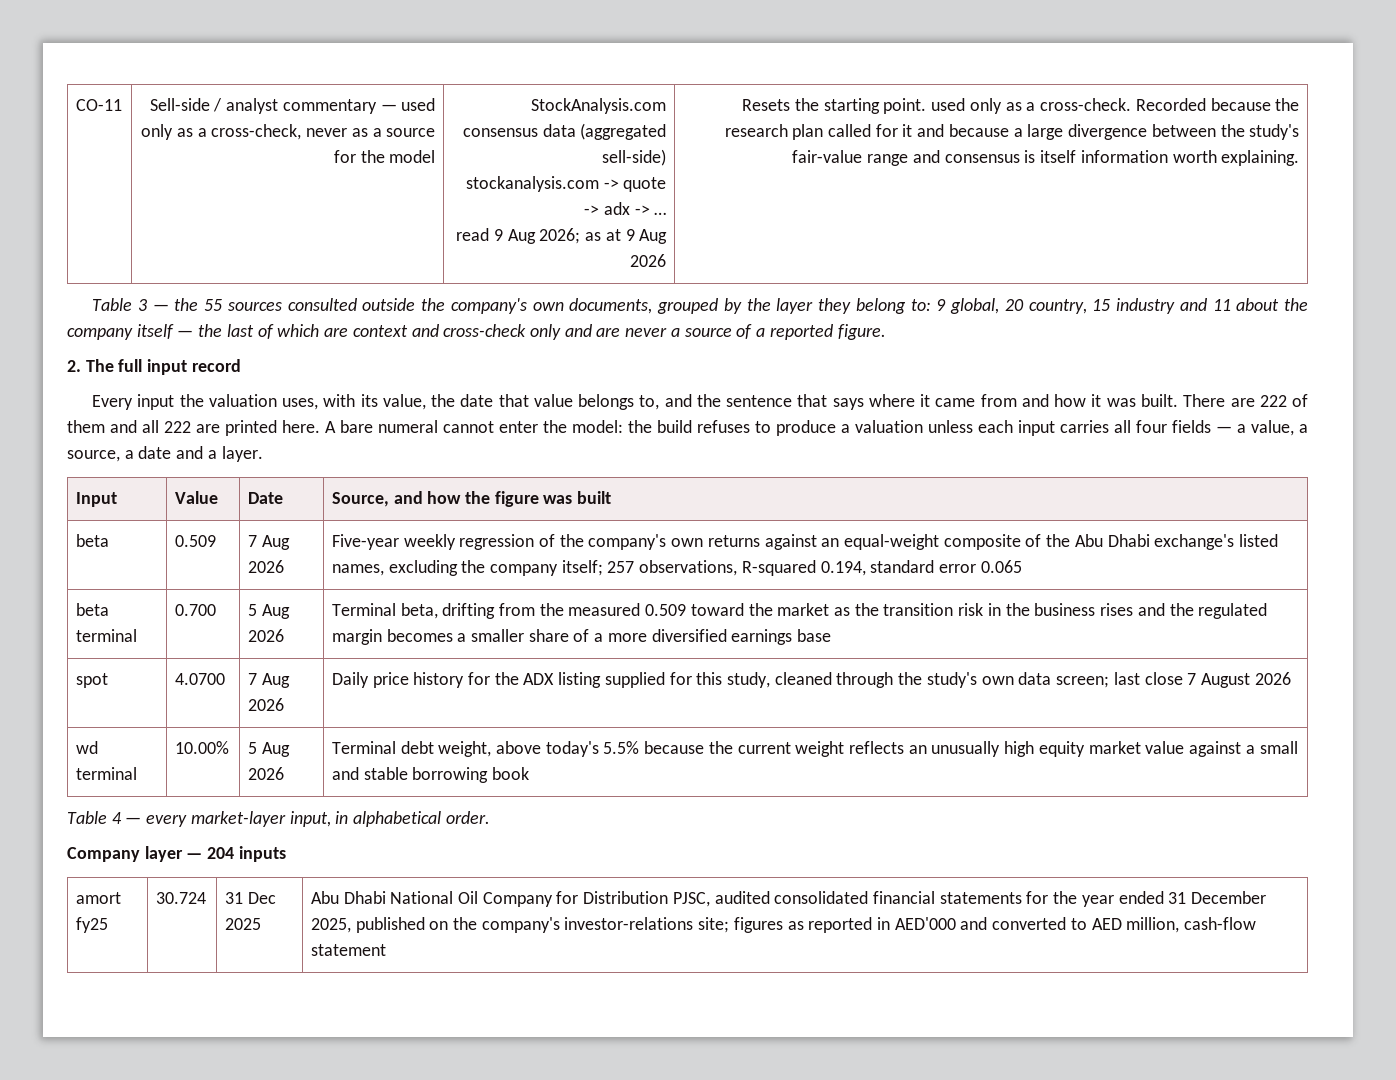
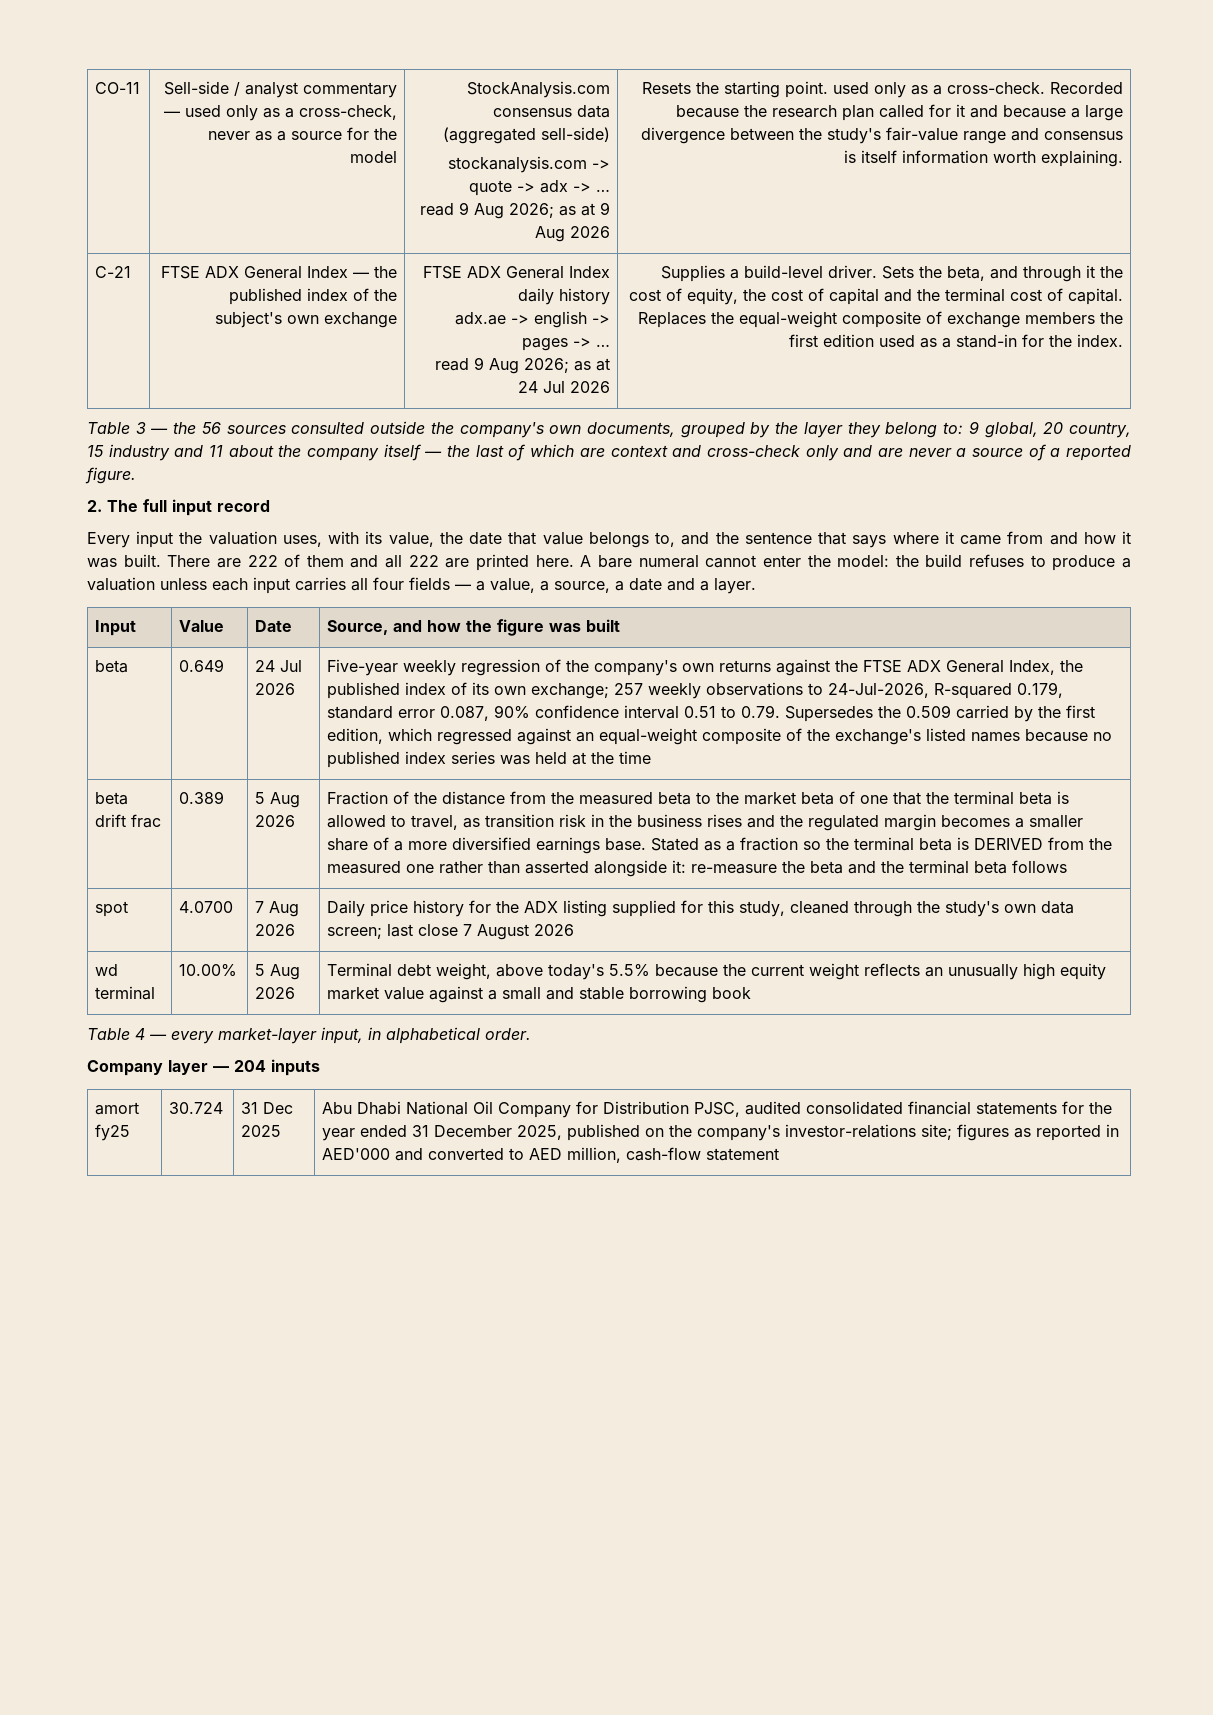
+ C-21 | FTSE ADX General Index — the published index of the subject's own exchange | FTSE ADX General Index daily history
+ adx.ae -> english -> pages -> …
+ read 9 Aug 2026; as at 24 Jul 2026 | Supplies a build-level driver. Sets the beta, and through it the cost of equity, the cost of capital and the terminal cost of capital. Replaces the equal-weight composite of exchange members the first edition used as a stand-in for the index.
- Table 3 — the 55 sources consulted outside the company's own documents, grouped by the layer they belong to: 9 global, 20 country, 15 industry and 11 about the company itself — the last of which are context and cross-check only and are never a source of a reported figure.
+ Table 3 — the 56 sources consulted outside the company's own documents, grouped by the layer they belong to: 9 global, 20 country, 15 industry and 11 about the company itself — the last of which are context and cross-check only and are never a source of a reported figure.
- 0.509 | 7 Aug 2026
+ 0.649 | 24 Jul 2026
- Five-year weekly regression of the company's own returns against an equal-weight composite of the Abu Dhabi exchange's listed names, excluding the company itself; 257 observations, R-squared 0.194, standard error 0.065
- beta terminal | 0.700 | 5 Aug 2026 | Terminal beta, drifting from the measured 0.509 toward the market as the transition risk in the business rises and the regulated margin becomes a smaller share of a more diversified earnings base
+ Five-year weekly regression of the company's own returns against the FTSE ADX General Index, the published index of its own exchange; 257 weekly observations to 24-Jul-2026, R-squared 0.179, standard error 0.087, 90% confidence interval 0.51 to 0.79. Supersedes the 0.509 carried by the first edition, which regressed against an equal-weight composite of the exchange's listed names because no published index series was held at the time
+ beta drift frac | 0.389 | 5 Aug 2026 | Fraction of the distance from the measured beta to the market beta of one that the terminal beta is allowed to travel, as transition risk in the business rises and the regulated margin becomes a smaller share of a more diversified earnings base. Stated as a fraction so the terminal beta is DERIVED from the measured one rather than asserted alongside it: re-measure the beta and the terminal beta follows

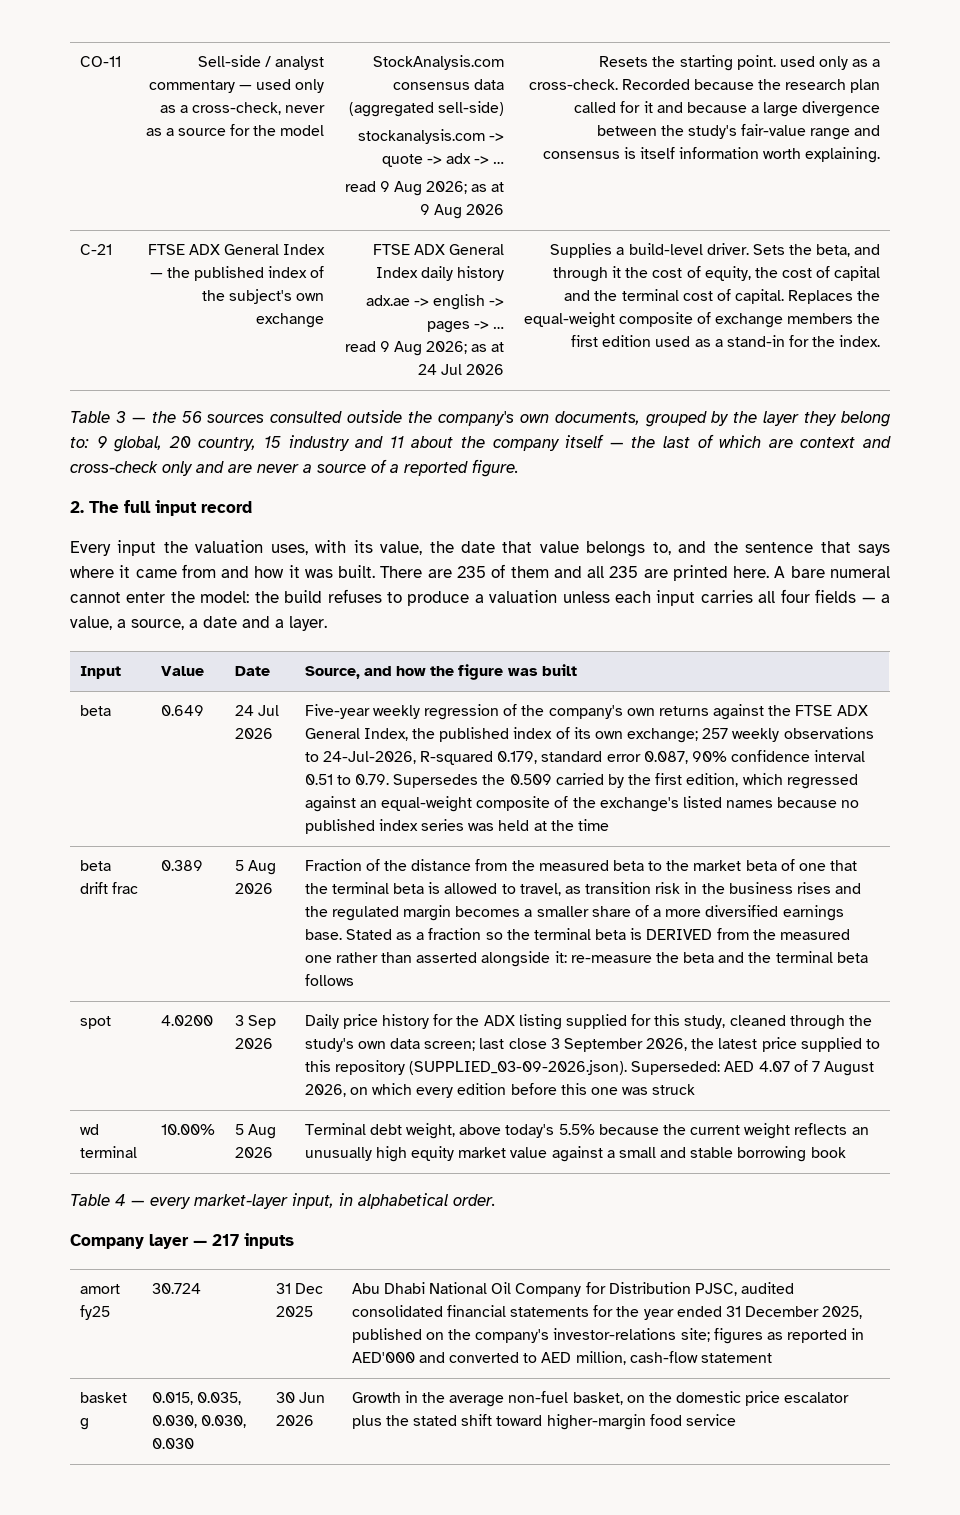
- There are 222 of them and all 222 are printed here.
+ There are 235 of them and all 235 are printed here.
- 4.0700 | 7 Aug 2026
+ 4.0200 | 3 Sep 2026
- Daily price history for the ADX listing supplied for this study, cleaned through the study's own data screen; last close 7 August 2026
+ Daily price history for the ADX listing supplied for this study, cleaned through the study's own data screen; last close 3 September 2026, the latest price supplied to this repository (SUPPLIED_03-09-2026.json). Superseded: AED 4.07 of 7 August 2026, on which every edition before this one was struck
- Company layer — 204 inputs
+ Company layer — 217 inputs
+ basket g | 0.015, 0.035, 0.030, 0.030, 0.030 | 30 Jun 2026 | Growth in the average non-fuel basket, on the domestic price escalator plus the stated shift toward higher-margin food service

